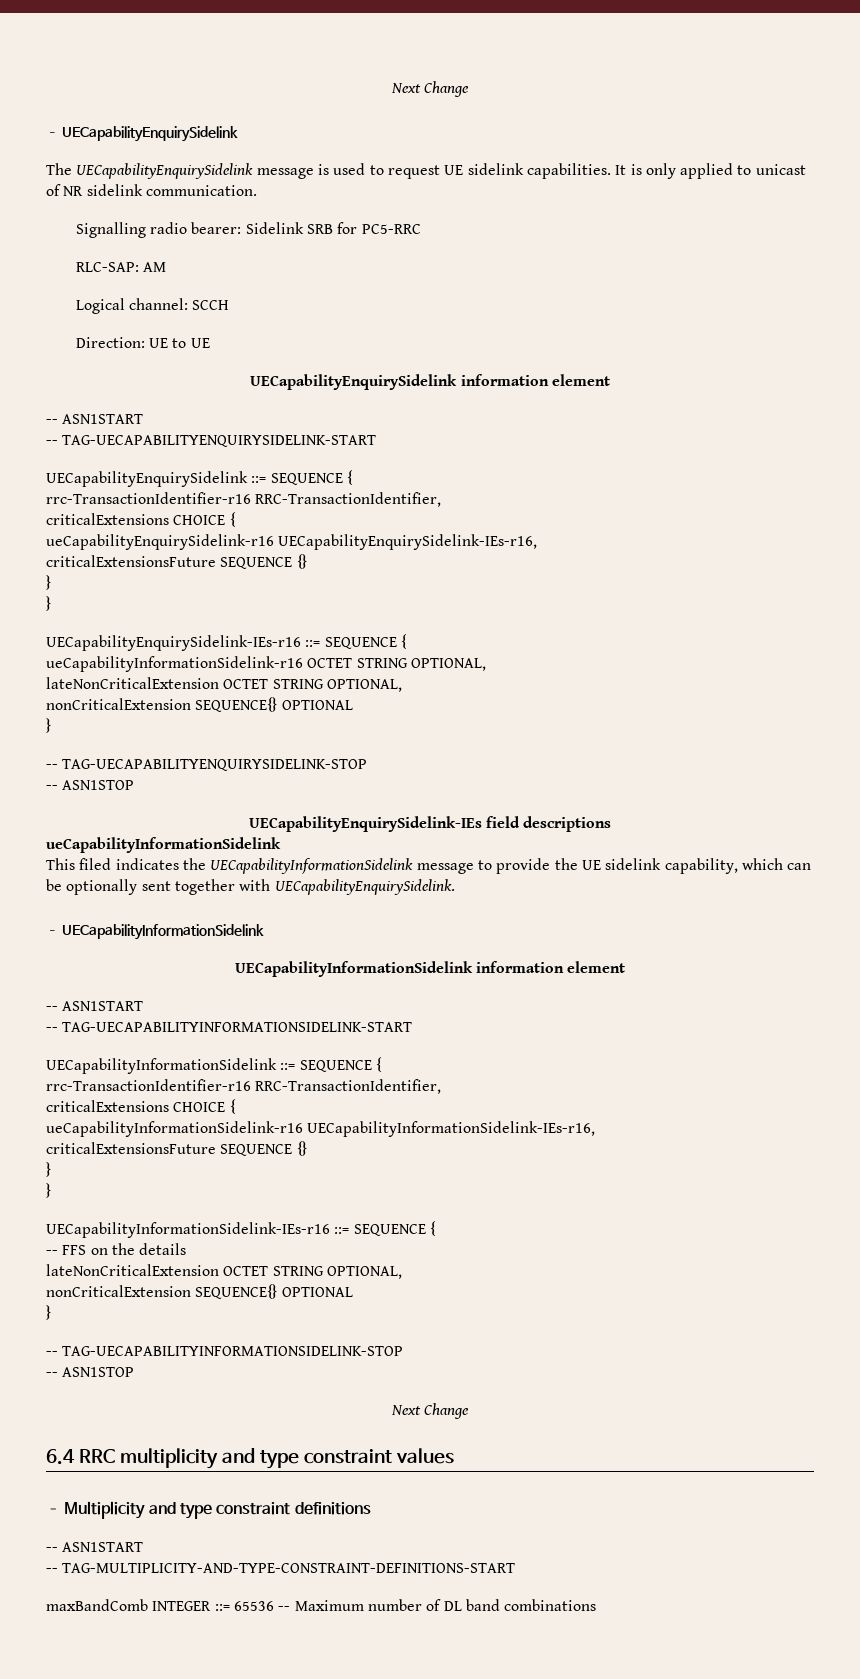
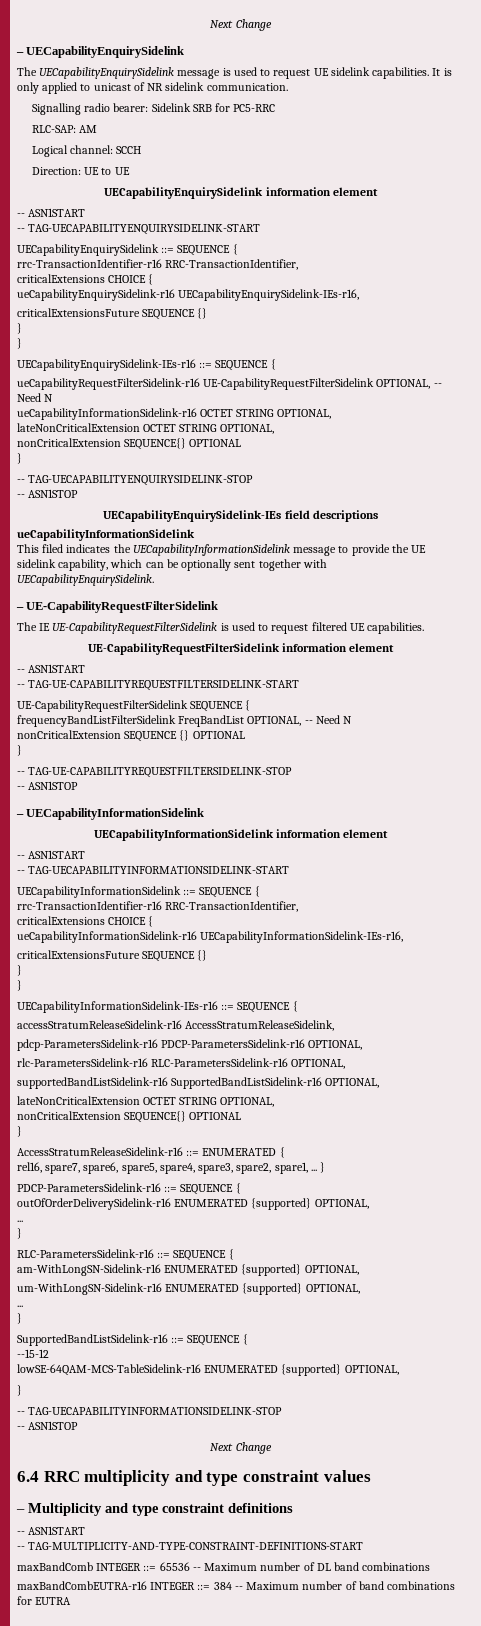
+ ueCapabilityRequestFilterSidelink-r16 UE-CapabilityRequestFilterSidelink OPTIONAL, -- Need N
+ – UE-CapabilityRequestFilterSidelink
+ The IE UE-CapabilityRequestFilterSidelink is used to request filtered UE capabilities.
+ UE-CapabilityRequestFilterSidelink information element
+ -- ASN1START
+ -- TAG-UE-CAPABILITYREQUESTFILTERSIDELINK-START
+ UE-CapabilityRequestFilterSidelink SEQUENCE {
+ frequencyBandListFilterSidelink FreqBandList OPTIONAL, -- Need N
+ nonCriticalExtension SEQUENCE {} OPTIONAL
+ }
+ -- TAG-UE-CAPABILITYREQUESTFILTERSIDELINK-STOP
+ -- ASN1STOP
- -- FFS on the details
+ accessStratumReleaseSidelink-r16 AccessStratumReleaseSidelink,
+ pdcp-ParametersSidelink-r16 PDCP-ParametersSidelink-r16 OPTIONAL,
+ rlc-ParametersSidelink-r16 RLC-ParametersSidelink-r16 OPTIONAL,
+ supportedBandListSidelink-r16 SupportedBandListSidelink-r16 OPTIONAL,
  lateNonCriticalExtension OCTET STRING OPTIONAL,
  nonCriticalExtension SEQUENCE{} OPTIONAL
+ }
+ AccessStratumReleaseSidelink-r16 ::= ENUMERATED {
+ rel16, spare7, spare6, spare5, spare4, spare3, spare2, spare1, ... }
+ PDCP-ParametersSidelink-r16 ::= SEQUENCE {
+ outOfOrderDeliverySidelink-r16 ENUMERATED {supported} OPTIONAL,
+ ...
+ }
+ RLC-ParametersSidelink-r16 ::= SEQUENCE {
+ am-WithLongSN-Sidelink-r16 ENUMERATED {supported} OPTIONAL,
+ um-WithLongSN-Sidelink-r16 ENUMERATED {supported} OPTIONAL,
+ ...
+ }
+ SupportedBandListSidelink-r16 ::= SEQUENCE {
+ --15-12
+ lowSE-64QAM-MCS-TableSidelink-r16 ENUMERATED {supported} OPTIONAL,
+ maxBandCombEUTRA-r16 INTEGER ::= 384 -- Maximum number of band combinations for EUTRA

